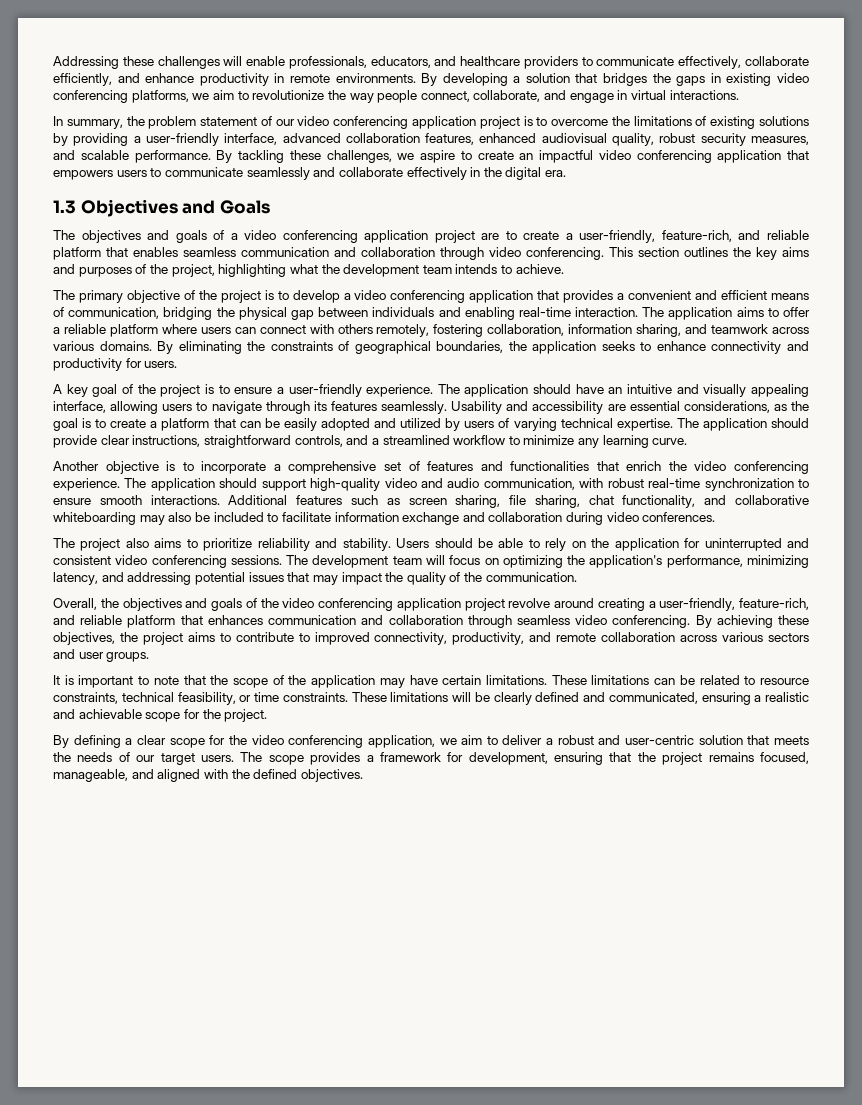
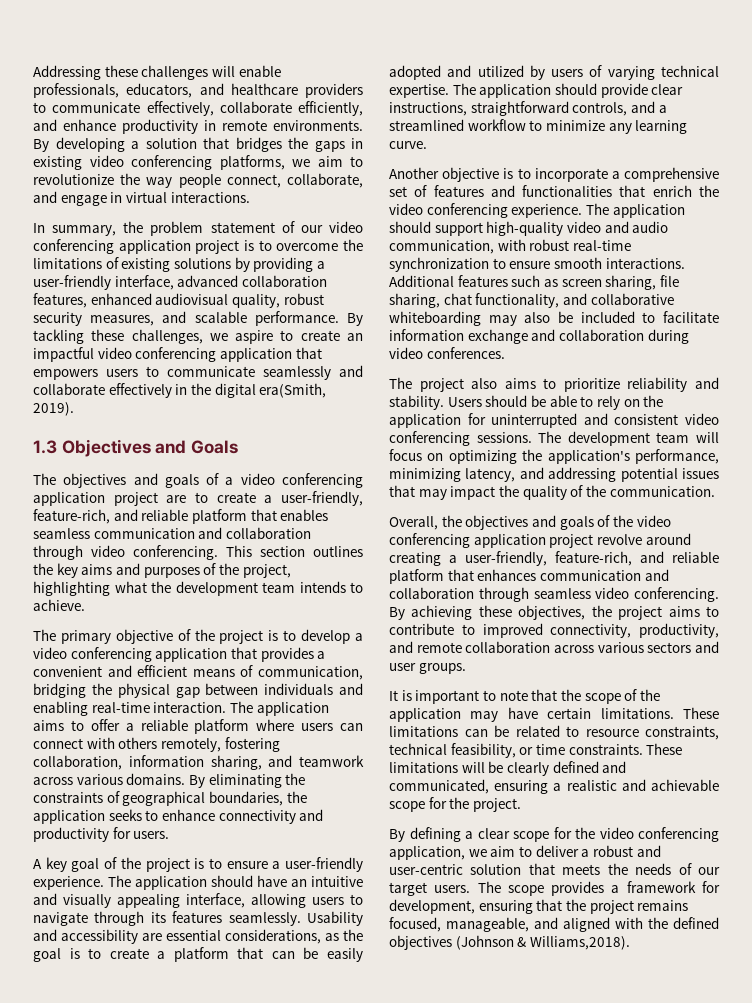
- By tackling these challenges, we aspire to create an impactful video conferencing application that empowers users to communicate seamlessly and collaborate effectively in the digital era.
+ By tackling these challenges, we aspire to create an impactful video conferencing application that empowers users to communicate seamlessly and collaborate effectively in the digital era(Smith, 2019).
- The scope provides a framework for development, ensuring that the project remains focused, manageable, and aligned with the defined objectives.
+ The scope provides a framework for development, ensuring that the project remains focused, manageable, and aligned with the defined objectives (Johnson & Williams,2018).

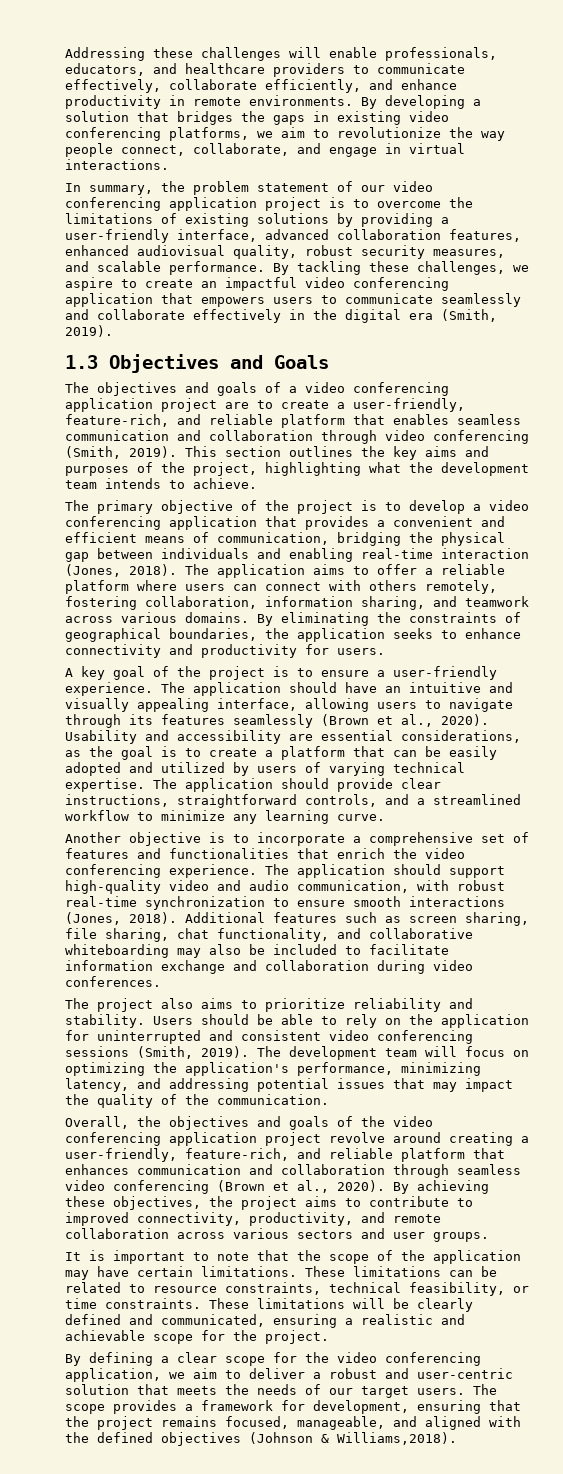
- By tackling these challenges, we aspire to create an impactful video conferencing application that empowers users to communicate seamlessly and collaborate effectively in the digital era(Smith, 2019).
+ By tackling these challenges, we aspire to create an impactful video conferencing application that empowers users to communicate seamlessly and collaborate effectively in the digital era (Smith, 2019).
- The objectives and goals of a video conferencing application project are to create a user-friendly, feature-rich, and reliable platform that enables seamless communication and collaboration through video conferencing.
+ The objectives and goals of a video conferencing application project are to create a user-friendly, feature-rich, and reliable platform that enables seamless communication and collaboration through video conferencing (Smith, 2019).
- The primary objective of the project is to develop a video conferencing application that provides a convenient and efficient means of communication, bridging the physical gap between individuals and enabling real-time interaction.
+ The primary objective of the project is to develop a video conferencing application that provides a convenient and efficient means of communication, bridging the physical gap between individuals and enabling real-time interaction (Jones, 2018).
- The application should have an intuitive and visually appealing interface, allowing users to navigate through its features seamlessly.
+ The application should have an intuitive and visually appealing interface, allowing users to navigate through its features seamlessly (Brown et al., 2020).
- The application should support high-quality video and audio communication, with robust real-time synchronization to ensure smooth interactions.
+ The application should support high-quality video and audio communication, with robust real-time synchronization to ensure smooth interactions (Jones, 2018).
- Users should be able to rely on the application for uninterrupted and consistent video conferencing sessions.
+ Users should be able to rely on the application for uninterrupted and consistent video conferencing sessions (Smith, 2019).
- Overall, the objectives and goals of the video conferencing application project revolve around creating a user-friendly, feature-rich, and reliable platform that enhances communication and collaboration through seamless video conferencing.
+ Overall, the objectives and goals of the video conferencing application project revolve around creating a user-friendly, feature-rich, and reliable platform that enhances communication and collaboration through seamless video conferencing (Brown et al., 2020).

